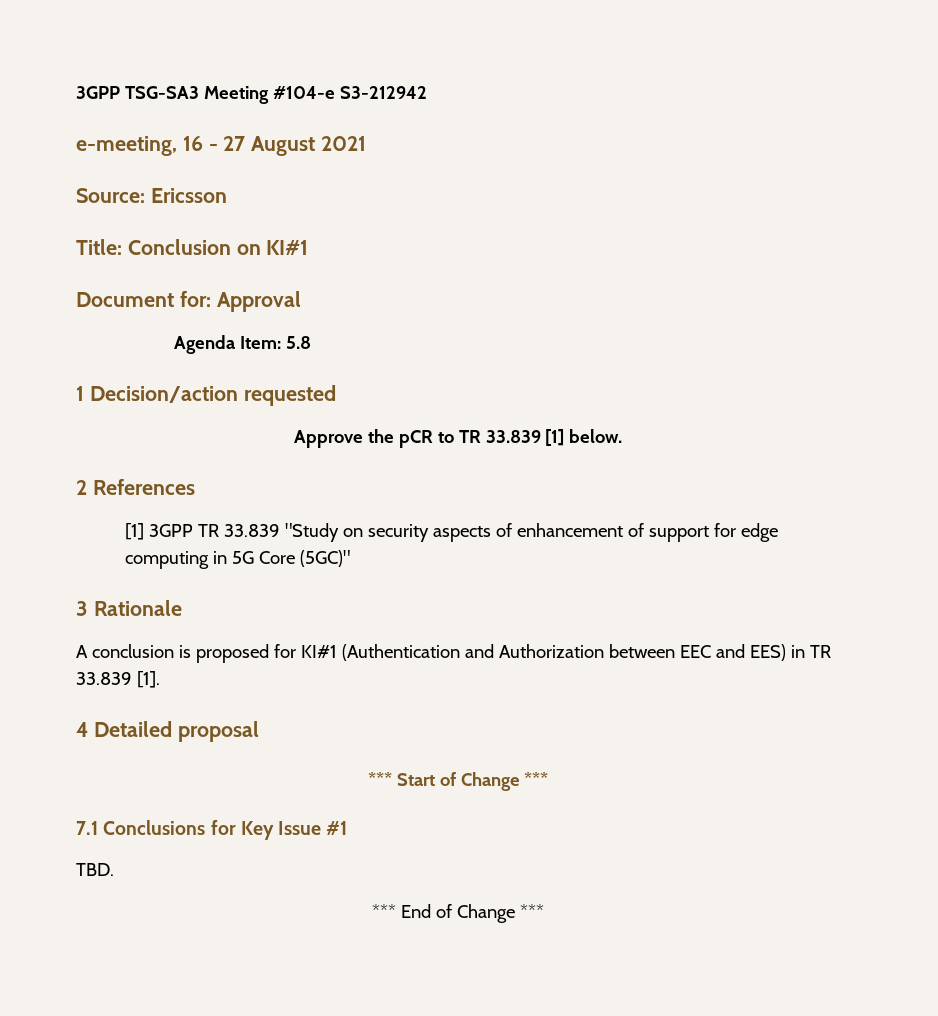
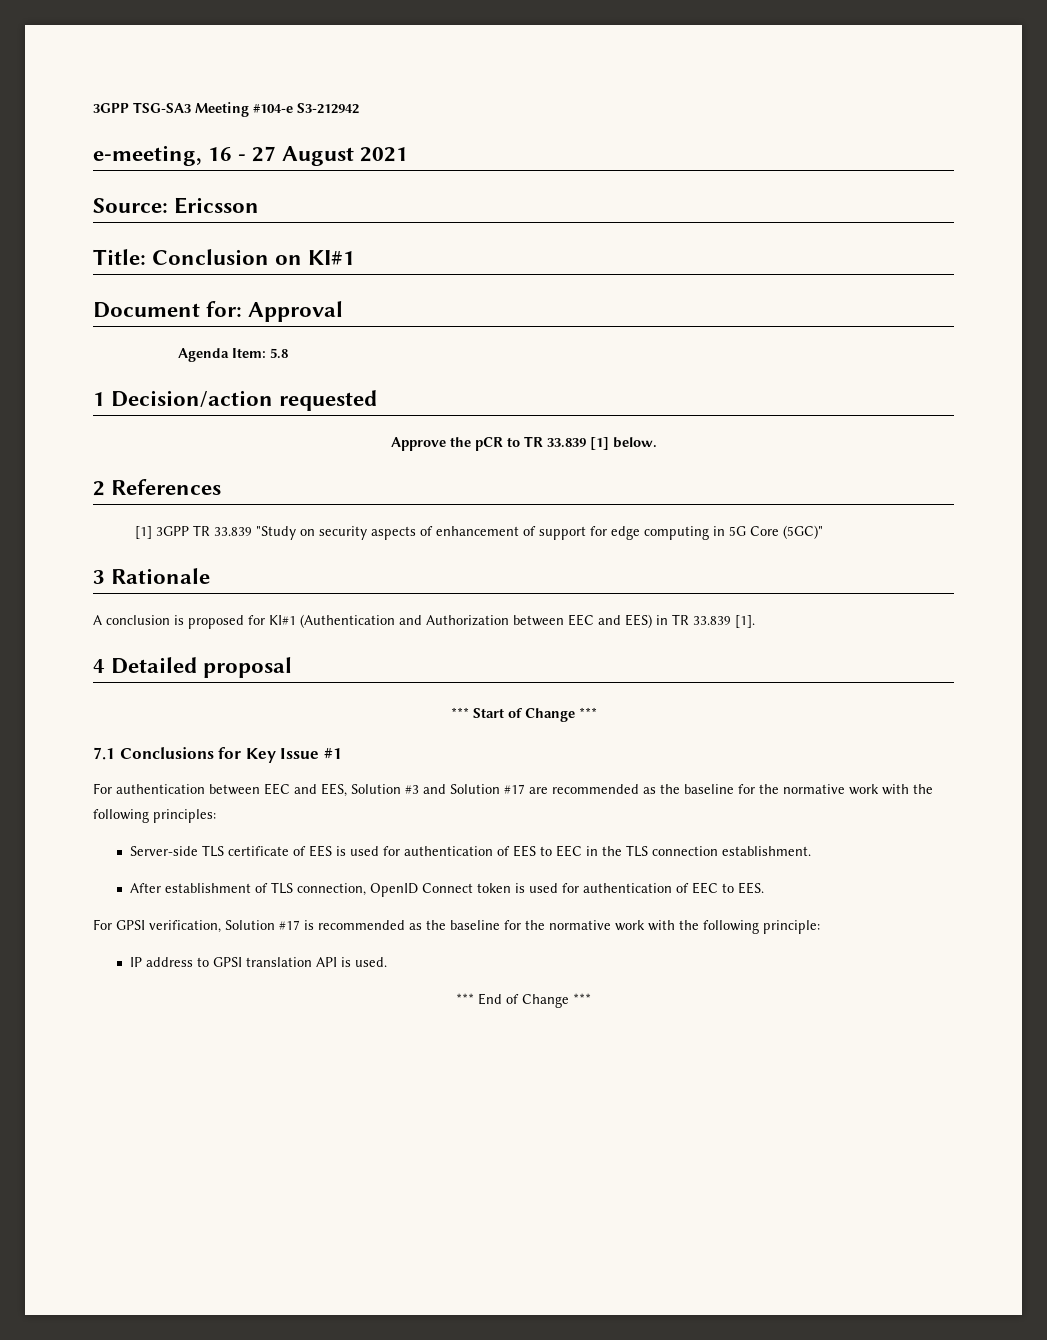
- TBD.
+ For authentication between EEC and EES, Solution #3 and Solution #17 are recommended as the baseline for the normative work with the following principles:
+ Server-side TLS certificate of EES is used for authentication of EES to EEC in the TLS connection establishment.
+ After establishment of TLS connection, OpenID Connect token is used for authentication of EEC to EES.
+ For GPSI verification, Solution #17 is recommended as the baseline for the normative work with the following principle:
+ IP address to GPSI translation API is used.

